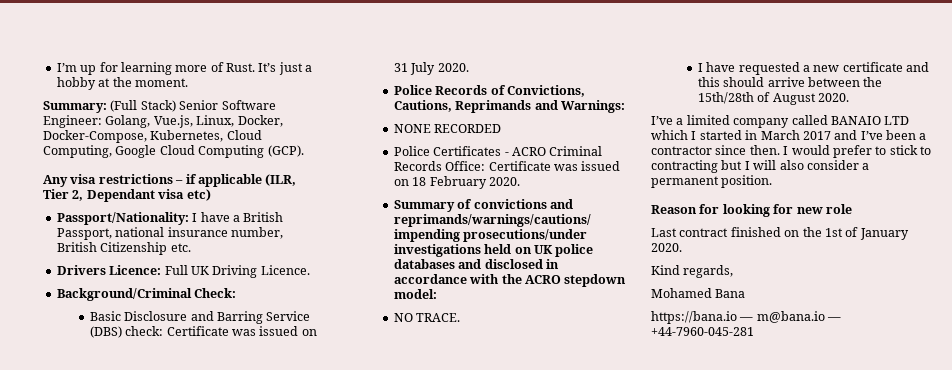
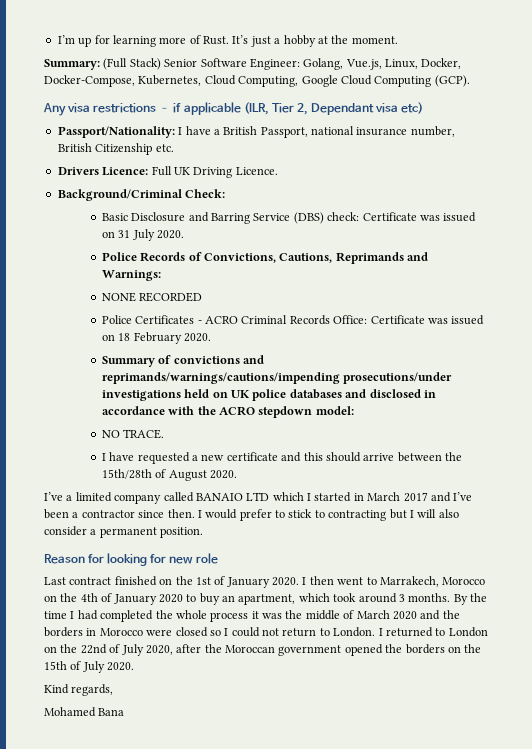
+ I then went to Marrakech, Morocco on the 4th of January 2020 to buy an apartment, which took around 3 months. By the time I had completed the whole process it was the middle of March 2020 and the borders in Morocco were closed so I could not return to London. I returned to London on the 22nd of July 2020, after the Moroccan government opened the borders on the 15th of July 2020.
- https://bana.io — m@bana.io — +44-7960-045-281

